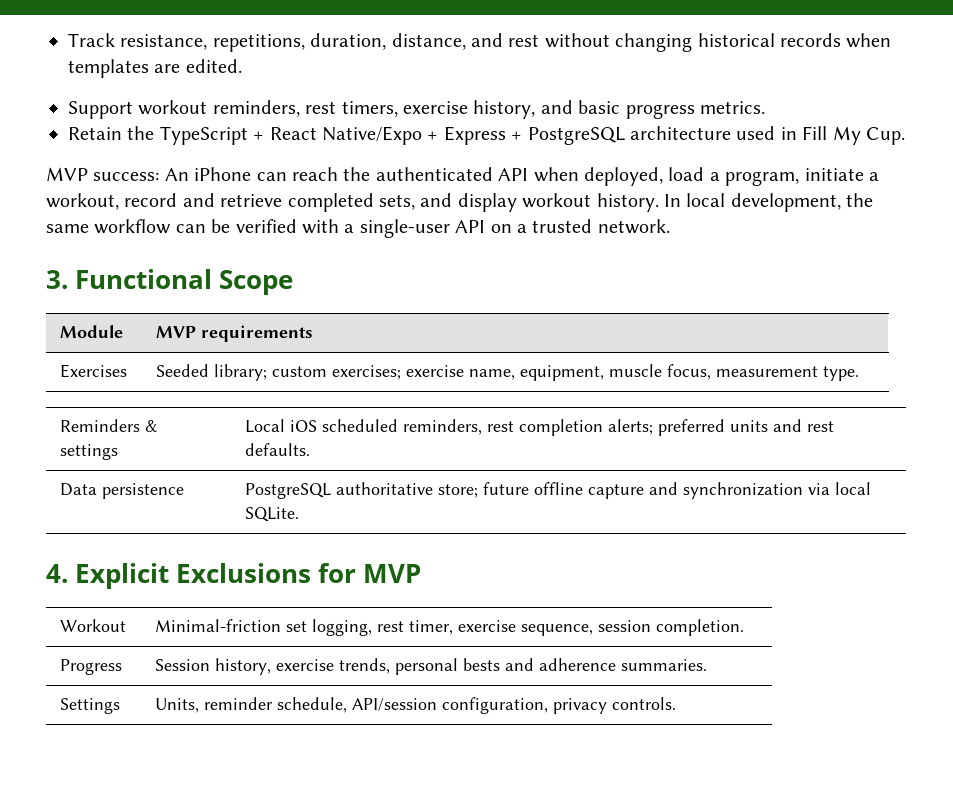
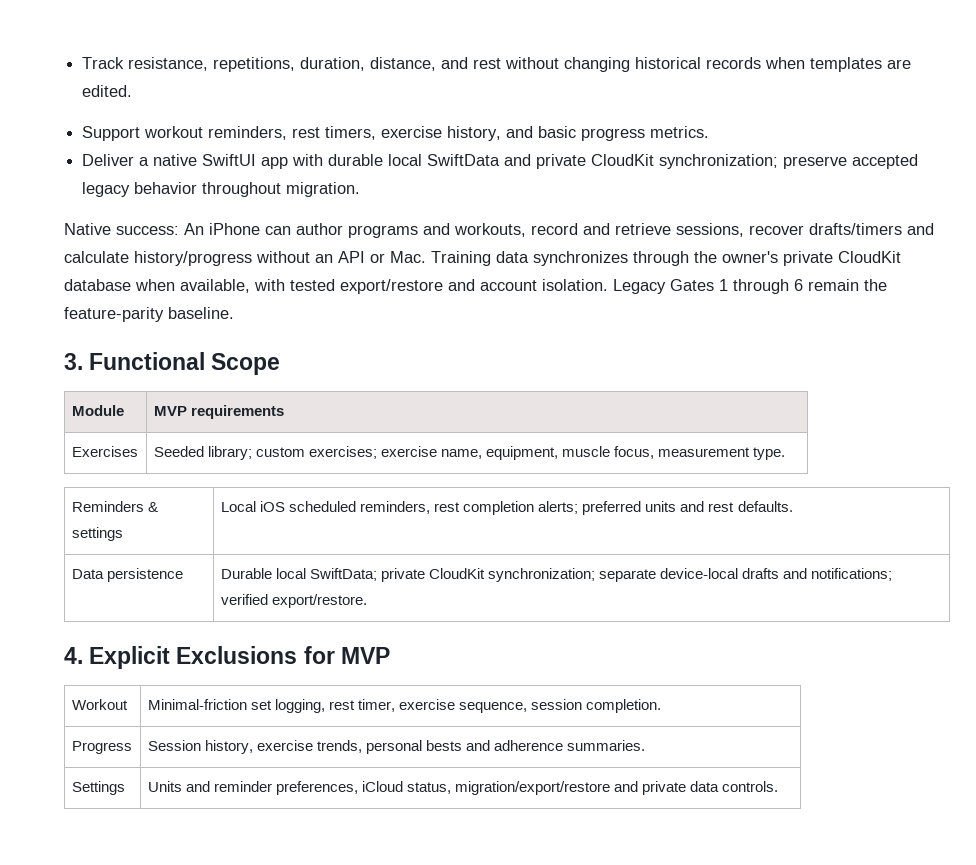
- Retain the TypeScript + React Native/Expo + Express + PostgreSQL architecture used in Fill My Cup.
- MVP success: An iPhone can reach the authenticated API when deployed, load a program, initiate a workout, record and retrieve completed sets, and display workout history. In local development, the same workflow can be verified with a single-user API on a trusted network.
+ Deliver a native SwiftUI app with durable local SwiftData and private CloudKit synchronization; preserve accepted legacy behavior throughout migration.
+ Native success: An iPhone can author programs and workouts, record and retrieve sessions, recover drafts/timers and calculate history/progress without an API or Mac. Training data synchronizes through the owner's private CloudKit database when available, with tested export/restore and account isolation. Legacy Gates 1 through 6 remain the feature-parity baseline.
- Data persistence | PostgreSQL authoritative store; future offline capture and synchronization via local SQLite.
+ Data persistence | Durable local SwiftData; private CloudKit synchronization; separate device-local drafts and notifications; verified export/restore.
- Settings | Units, reminder schedule, API/session configuration, privacy controls.
+ Settings | Units and reminder preferences, iCloud status, migration/export/restore and private data controls.

